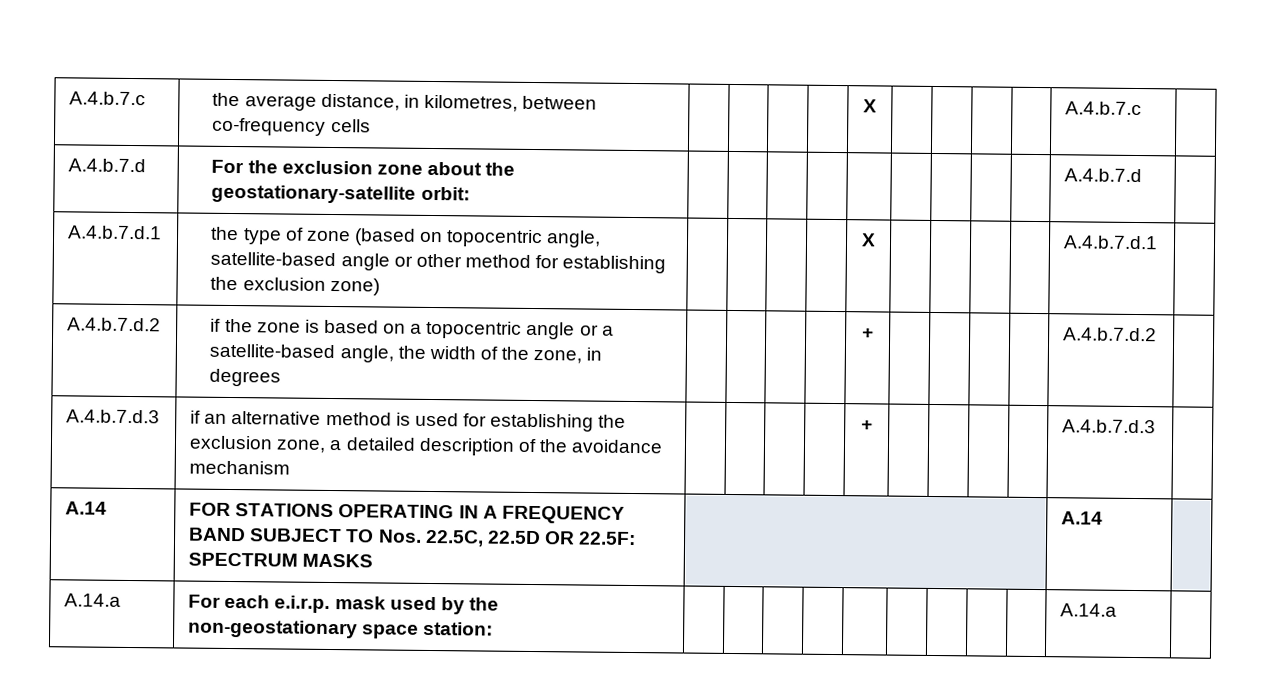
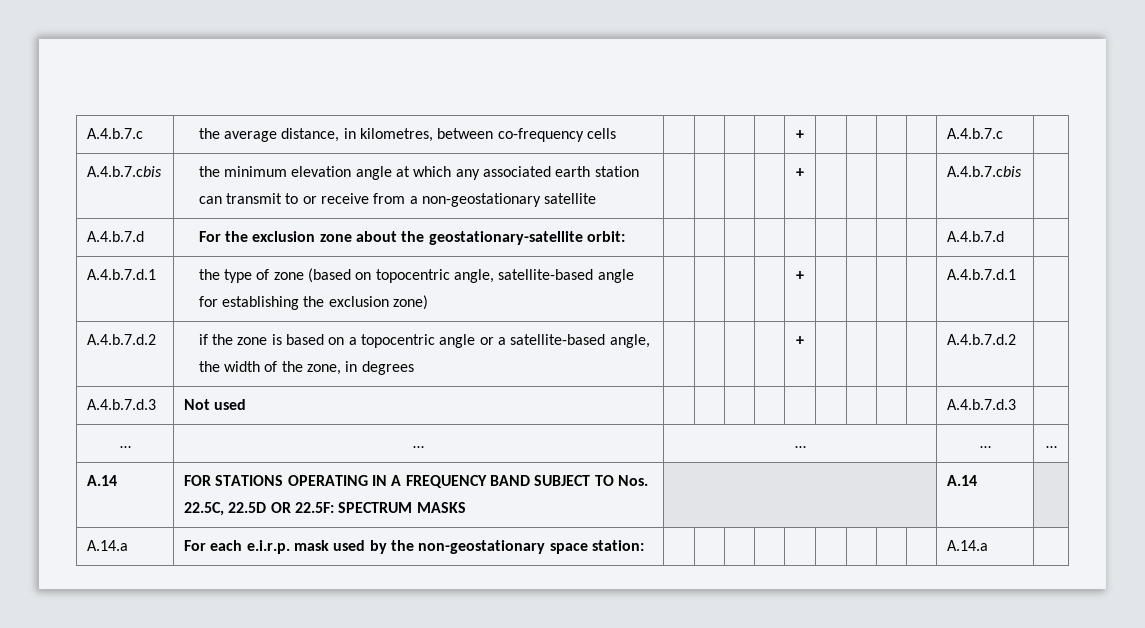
- A.4.b.7.c | the average distance, in kilometres, between co-frequency cells | | | | | X | | | | | A.4.b.7.c |
+ A.4.b.7.c | the average distance, in kilometres, between co-frequency cells | | | | | + | | | | | A.4.b.7.c |
+ A.4.b.7.cbis | the minimum elevation angle at which any associated earth station can transmit to or receive from a non-geostationary satellite | | | | | + | | | | | A.4.b.7.cbis |
- A.4.b.7.d.1 | the type of zone (based on topocentric angle, satellite-based angle or other method for establishing the exclusion zone) | | | | | X | | | | | A.4.b.7.d.1 |
+ A.4.b.7.d.1 | the type of zone (based on topocentric angle, satellite-based angle for establishing the exclusion zone) | | | | | + | | | | | A.4.b.7.d.1 |
- A.4.b.7.d.3 | if an alternative method is used for establishing the exclusion zone, a detailed description of the avoidance mechanism | | | | | + | | | | | A.4.b.7.d.3 |
+ A.4.b.7.d.3 | Not used | | | | | | | | | | A.4.b.7.d.3 |
+ … | … | … | … | …

